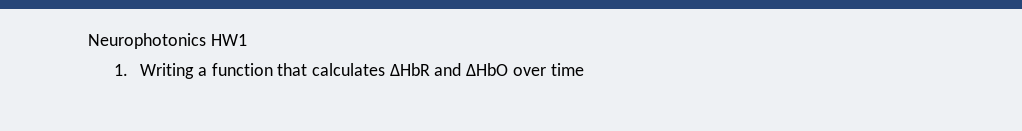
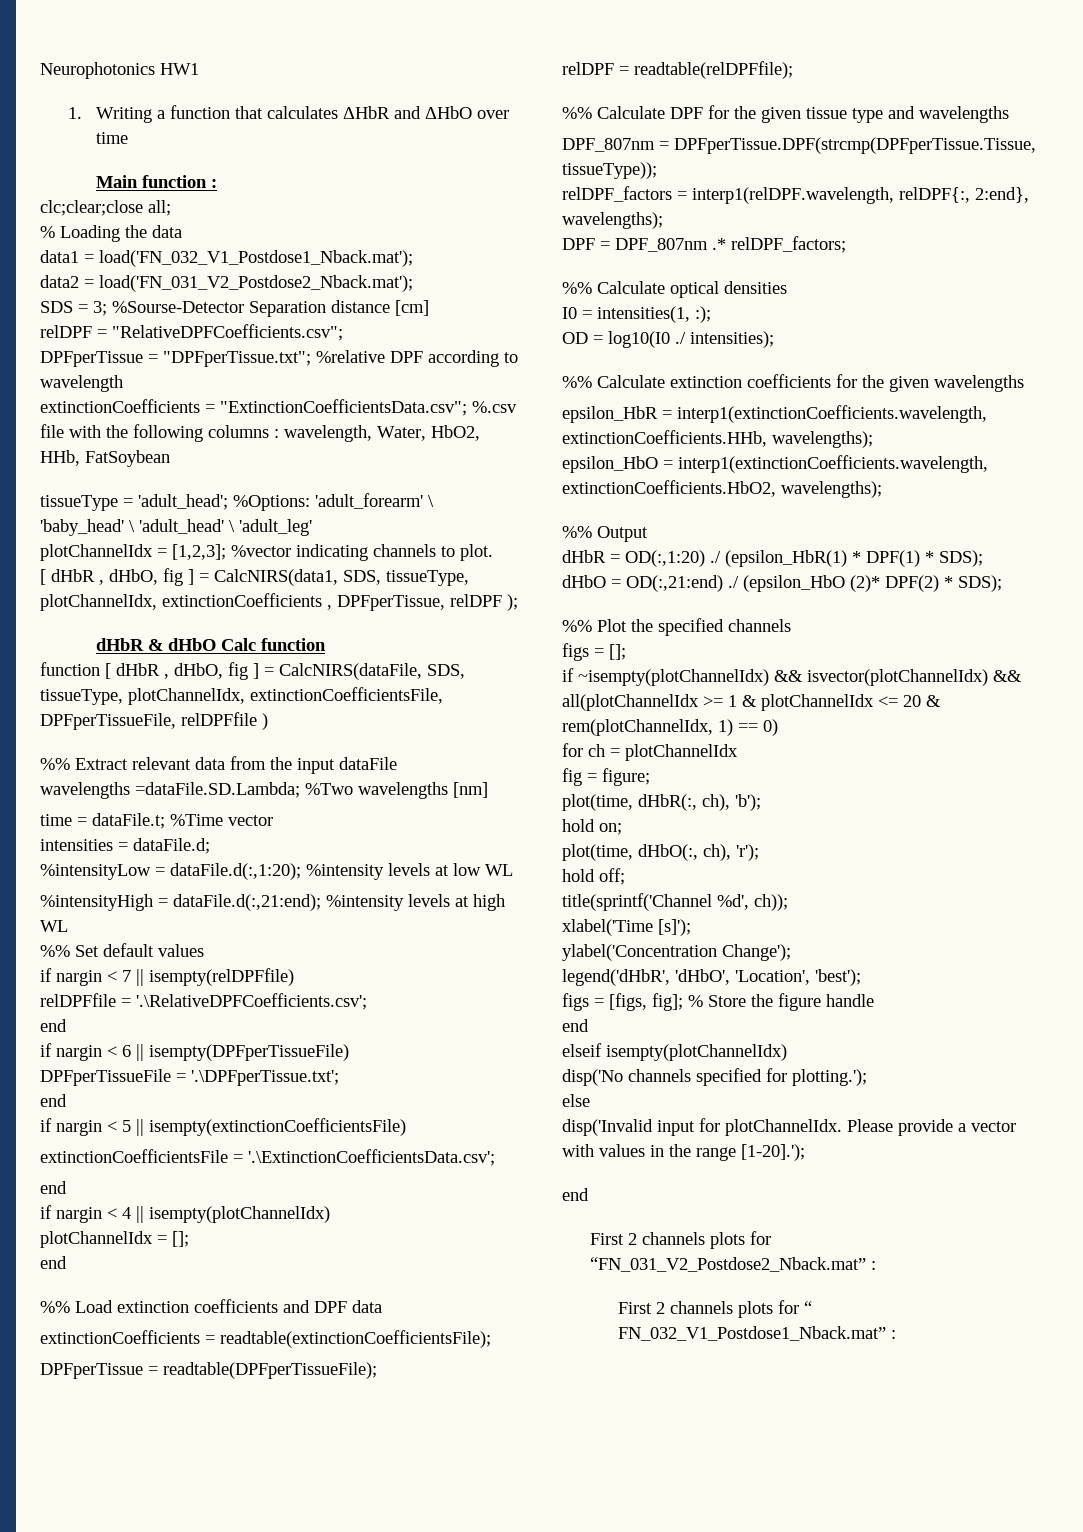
+ Main function :
+ clc;clear;close all;
+ % Loading the data
+ data1 = load('FN_032_V1_Postdose1_Nback.mat');
+ data2 = load('FN_031_V2_Postdose2_Nback.mat');
+ SDS = 3; %Sourse-Detector Separation distance [cm]
+ relDPF = "RelativeDPFCoefficients.csv";
+ DPFperTissue = "DPFperTissue.txt"; %relative DPF according to wavelength
+ extinctionCoefficients = "ExtinctionCoefficientsData.csv"; %.csv file with the following columns : wavelength, Water, HbO2, HHb, FatSoybean
+ tissueType = 'adult_head'; %Options: 'adult_forearm' \ 'baby_head' \ 'adult_head' \ 'adult_leg'
+ plotChannelIdx = [1,2,3]; %vector indicating channels to plot.
+ [ dHbR , dHbO, fig ] = CalcNIRS(data1, SDS, tissueType, plotChannelIdx, extinctionCoefficients , DPFperTissue, relDPF );
+ dHbR & dHbO Calc function
+ function [ dHbR , dHbO, fig ] = CalcNIRS(dataFile, SDS, tissueType, plotChannelIdx, extinctionCoefficientsFile, DPFperTissueFile, relDPFfile )
+ %% Extract relevant data from the input dataFile
+ wavelengths =dataFile.SD.Lambda; %Two wavelengths [nm]
+ time = dataFile.t; %Time vector
+ intensities = dataFile.d;
+ %intensityLow = dataFile.d(:,1:20); %intensity levels at low WL
+ %intensityHigh = dataFile.d(:,21:end); %intensity levels at high WL
+ %% Set default values
+ if nargin < 7 || isempty(relDPFfile)
+ relDPFfile = '.\RelativeDPFCoefficients.csv';
+ end
+ if nargin < 6 || isempty(DPFperTissueFile)
+ DPFperTissueFile = '.\DPFperTissue.txt';
+ end
+ if nargin < 5 || isempty(extinctionCoefficientsFile)
+ extinctionCoefficientsFile = '.\ExtinctionCoefficientsData.csv';
+ end
+ if nargin < 4 || isempty(plotChannelIdx)
+ plotChannelIdx = [];
+ end
+ %% Load extinction coefficients and DPF data
+ extinctionCoefficients = readtable(extinctionCoefficientsFile);
+ DPFperTissue = readtable(DPFperTissueFile);
+ relDPF = readtable(relDPFfile);
+ %% Calculate DPF for the given tissue type and wavelengths
+ DPF_807nm = DPFperTissue.DPF(strcmp(DPFperTissue.Tissue, tissueType));
+ relDPF_factors = interp1(relDPF.wavelength, relDPF{:, 2:end}, wavelengths);
+ DPF = DPF_807nm .* relDPF_factors;
+ %% Calculate optical densities
+ I0 = intensities(1, :);
+ OD = log10(I0 ./ intensities);
+ %% Calculate extinction coefficients for the given wavelengths
+ epsilon_HbR = interp1(extinctionCoefficients.wavelength, extinctionCoefficients.HHb, wavelengths);
+ epsilon_HbO = interp1(extinctionCoefficients.wavelength, extinctionCoefficients.HbO2, wavelengths);
+ %% Output
+ dHbR = OD(:,1:20) ./ (epsilon_HbR(1) * DPF(1) * SDS);
+ dHbO = OD(:,21:end) ./ (epsilon_HbO (2)* DPF(2) * SDS);
+ %% Plot the specified channels
+ figs = [];
+ if ~isempty(plotChannelIdx) && isvector(plotChannelIdx) && all(plotChannelIdx >= 1 & plotChannelIdx <= 20 & rem(plotChannelIdx, 1) == 0)
+ for ch = plotChannelIdx
+ fig = figure;
+ plot(time, dHbR(:, ch), 'b');
+ hold on;
+ plot(time, dHbO(:, ch), 'r');
+ hold off;
+ title(sprintf('Channel %d', ch));
+ xlabel('Time [s]');
+ ylabel('Concentration Change');
+ legend('dHbR', 'dHbO', 'Location', 'best');
+ figs = [figs, fig]; % Store the figure handle
+ end
+ elseif isempty(plotChannelIdx)
+ disp('No channels specified for plotting.');
+ else
+ disp('Invalid input for plotChannelIdx. Please provide a vector with values in the range [1-20].');
+ end
+ First 2 channels plots for “FN_031_V2_Postdose2_Nback.mat” :
+ First 2 channels plots for “ FN_032_V1_Postdose1_Nback.mat” :

